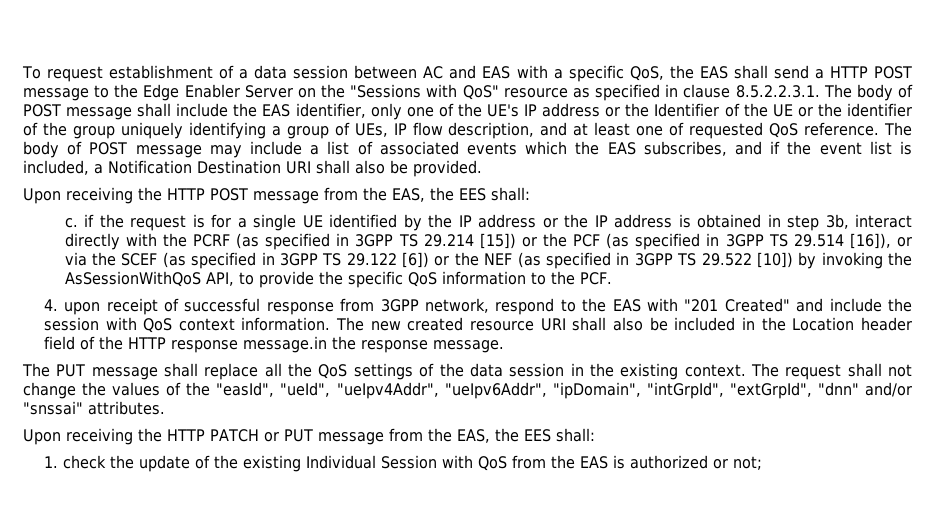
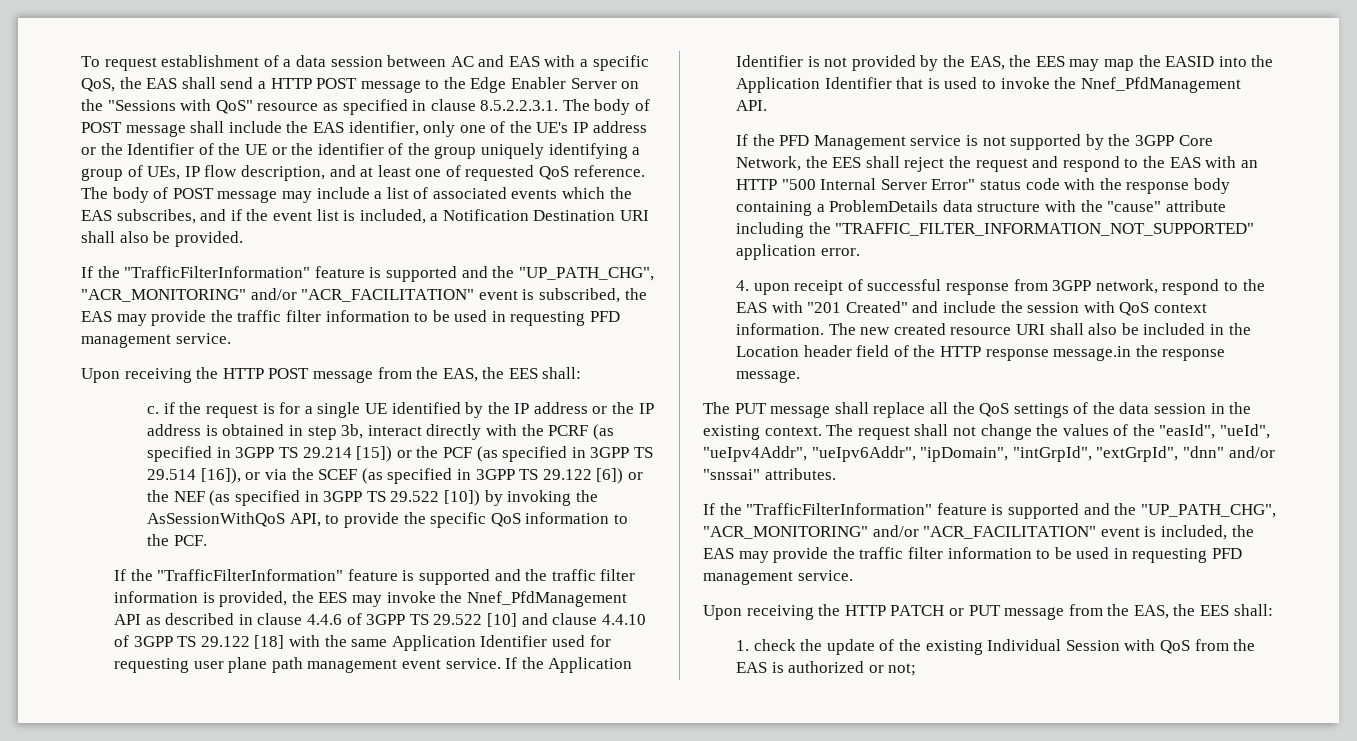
+ If the "TrafficFilterInformation" feature is supported and the "UP_PATH_CHG", "ACR_MONITORING" and/or "ACR_FACILITATION" event is subscribed, the EAS may provide the traffic filter information to be used in requesting PFD management service.
+ If the "TrafficFilterInformation" feature is supported and the traffic filter information is provided, the EES may invoke the Nnef_PfdManagement API as described in clause 4.4.6 of 3GPP TS 29.522 [10] and clause 4.4.10 of 3GPP TS 29.122 [18] with the same Application Identifier used for requesting user plane path management event service. If the Application Identifier is not provided by the EAS, the EES may map the EASID into the Application Identifier that is used to invoke the Nnef_PfdManagement API.
+ If the PFD Management service is not supported by the 3GPP Core Network, the EES shall reject the request and respond to the EAS with an HTTP "500 Internal Server Error" status code with the response body containing a ProblemDetails data structure with the "cause" attribute including the "TRAFFIC_FILTER_INFORMATION_NOT_SUPPORTED" application error.
+ If the "TrafficFilterInformation" feature is supported and the "UP_PATH_CHG", "ACR_MONITORING" and/or "ACR_FACILITATION" event is included, the EAS may provide the traffic filter information to be used in requesting PFD management service.

